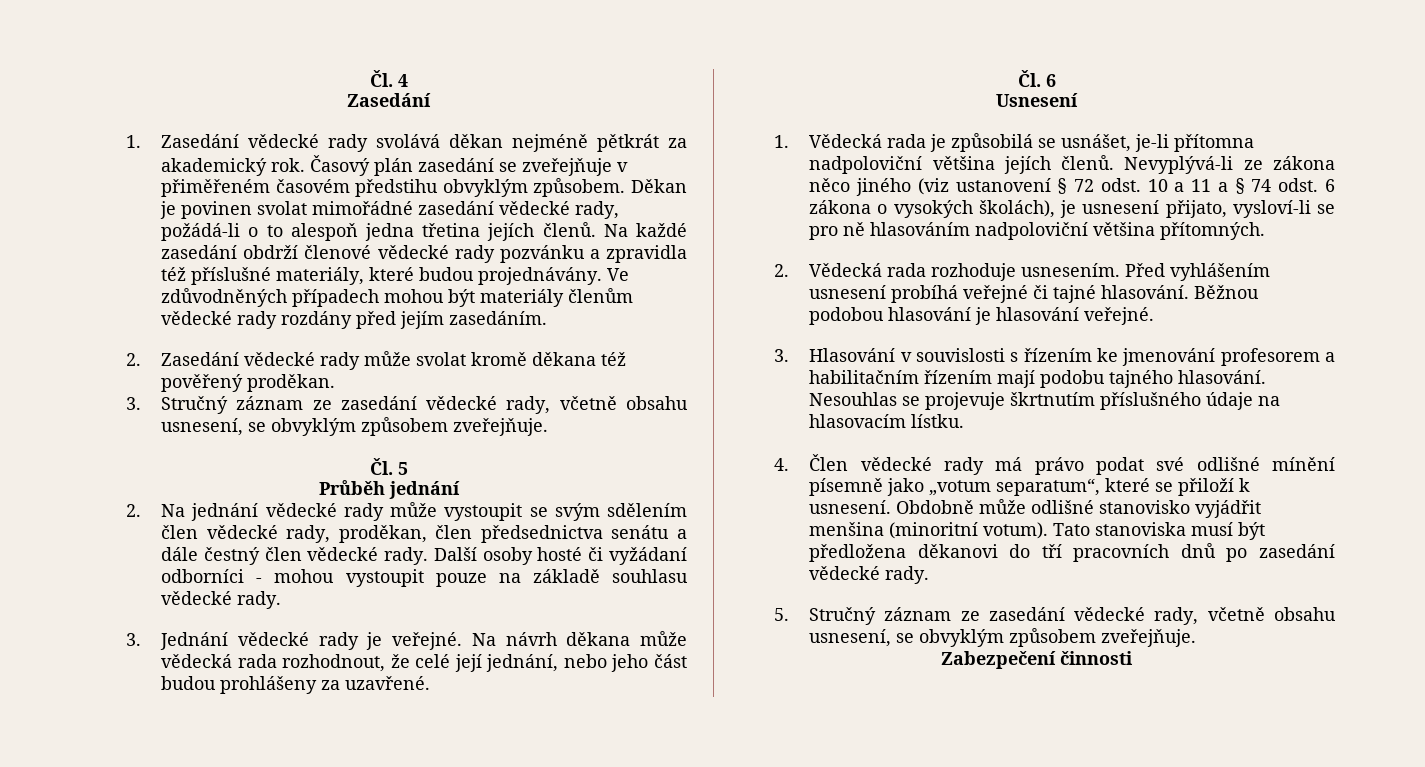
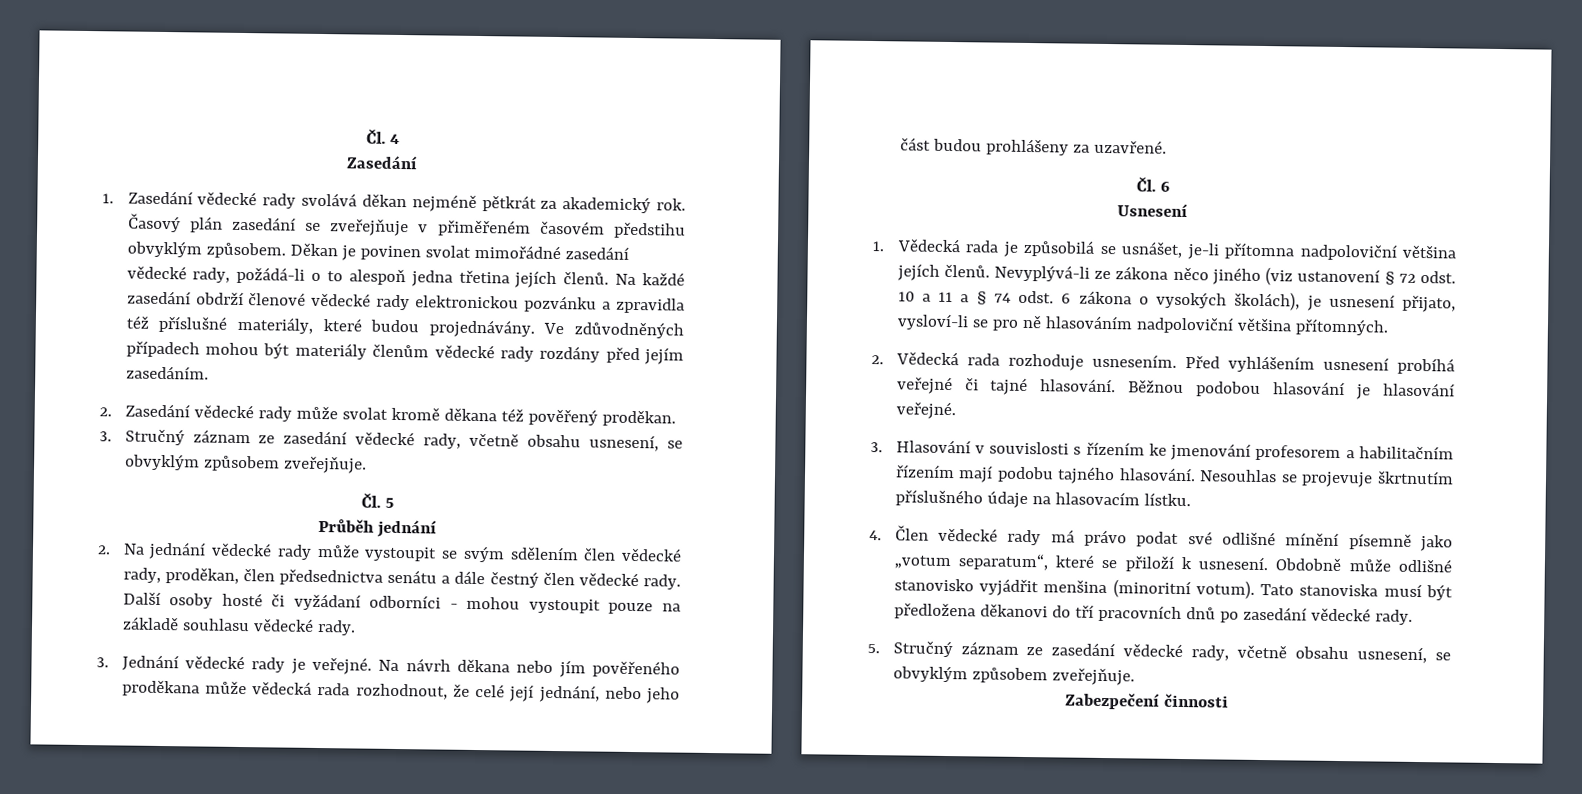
- Na každé zasedání obdrží členové vědecké rady pozvánku a zpravidla též příslušné materiály, které budou projednávány.
+ Na každé zasedání obdrží členové vědecké rady elektronickou pozvánku a zpravidla též příslušné materiály, které budou projednávány.
- Na návrh děkana může vědecká rada rozhodnout, že celé její jednání, nebo jeho část budou prohlášeny za uzavřené.
+ Na návrh děkana nebo jím pověřeného proděkana může vědecká rada rozhodnout, že celé její jednání, nebo jeho část budou prohlášeny za uzavřené.

